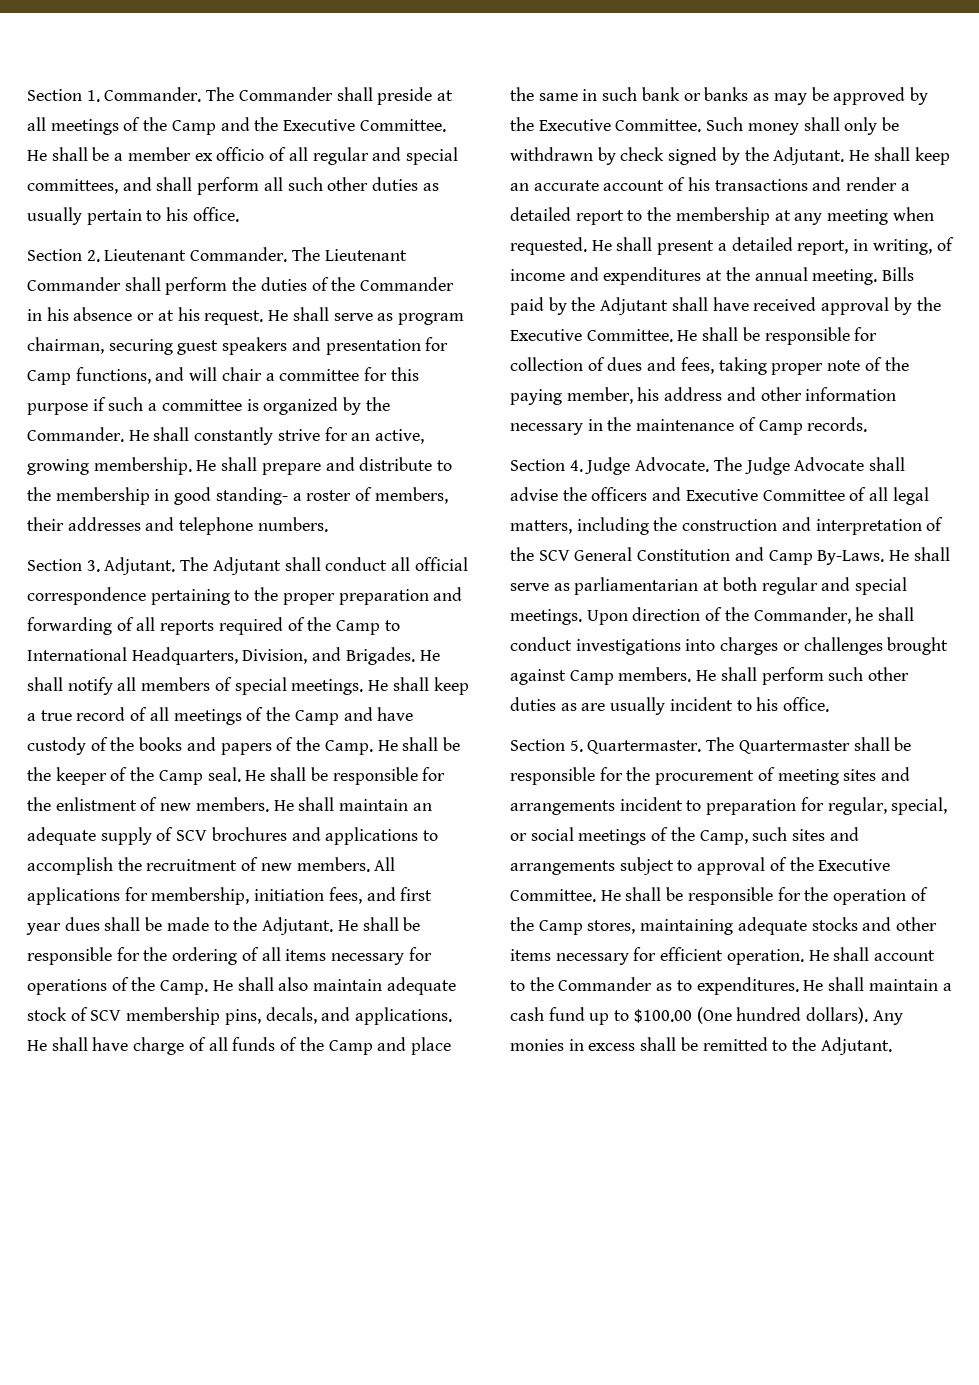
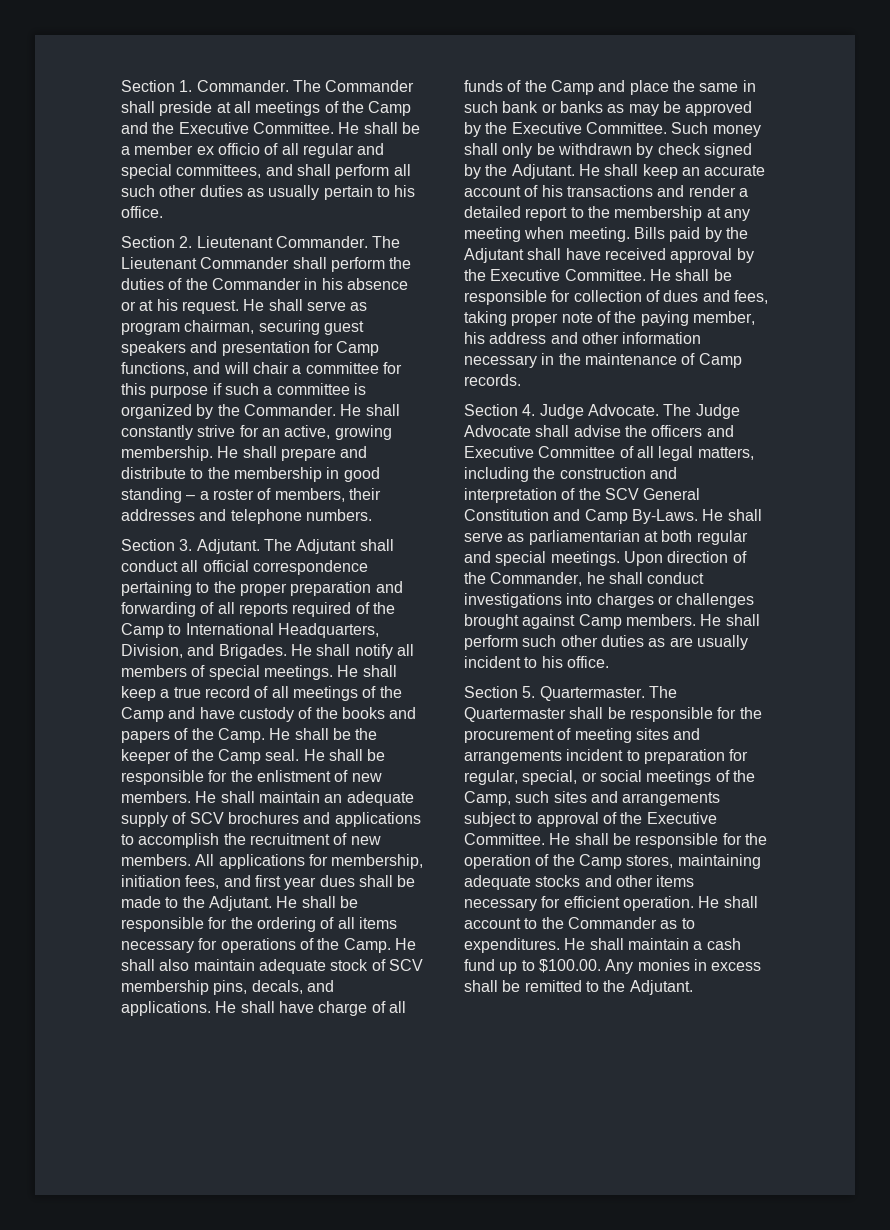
- He shall prepare and distribute to the membership in good standing- a roster of members, their addresses and telephone numbers.
+ He shall prepare and distribute to the membership in good standing – a roster of members, their addresses and telephone numbers.
- He shall keep an accurate account of his transactions and render a detailed report to the membership at any meeting when requested. He shall present a detailed report, in writing, of income and expenditures at the annual meeting.
+ He shall keep an accurate account of his transactions and render a detailed report to the membership at any meeting when meeting.
- He shall maintain a cash fund up to $100.00 (One hundred dollars). Any monies in excess shall be remitted to the Adjutant.
+ He shall maintain a cash fund up to $100.00. Any monies in excess shall be remitted to the Adjutant.

